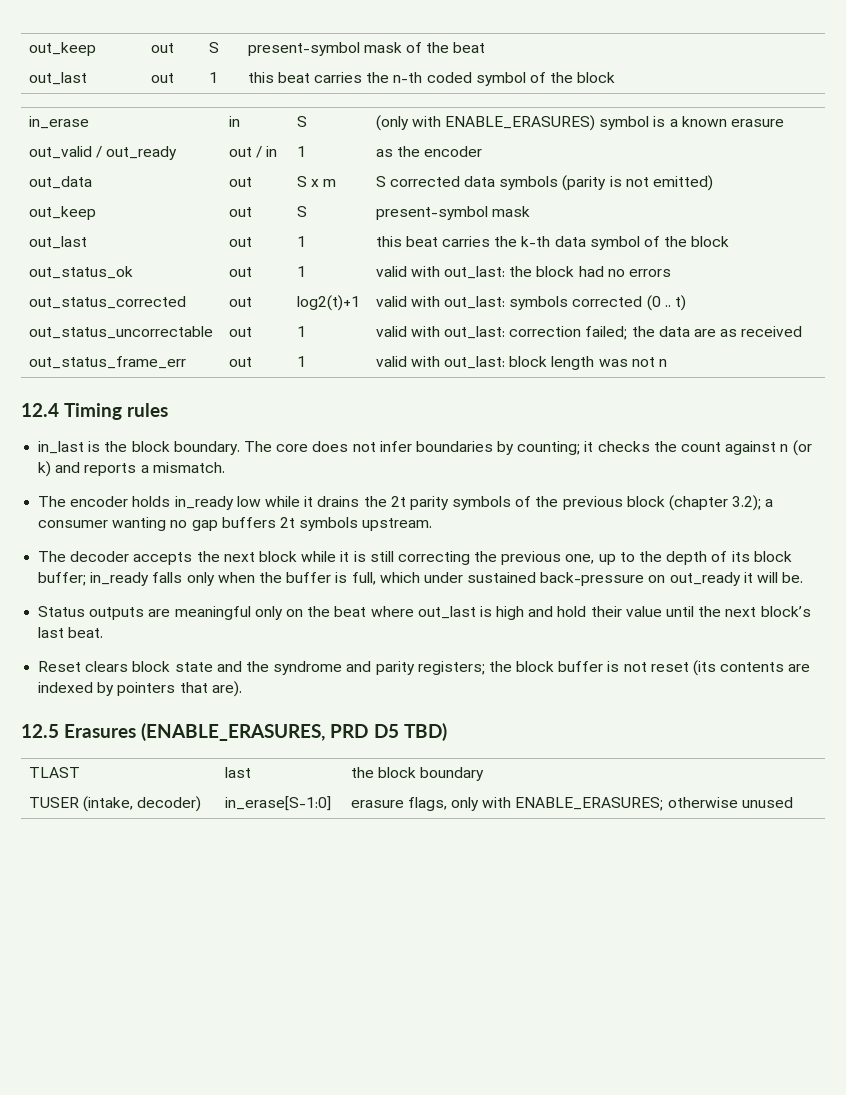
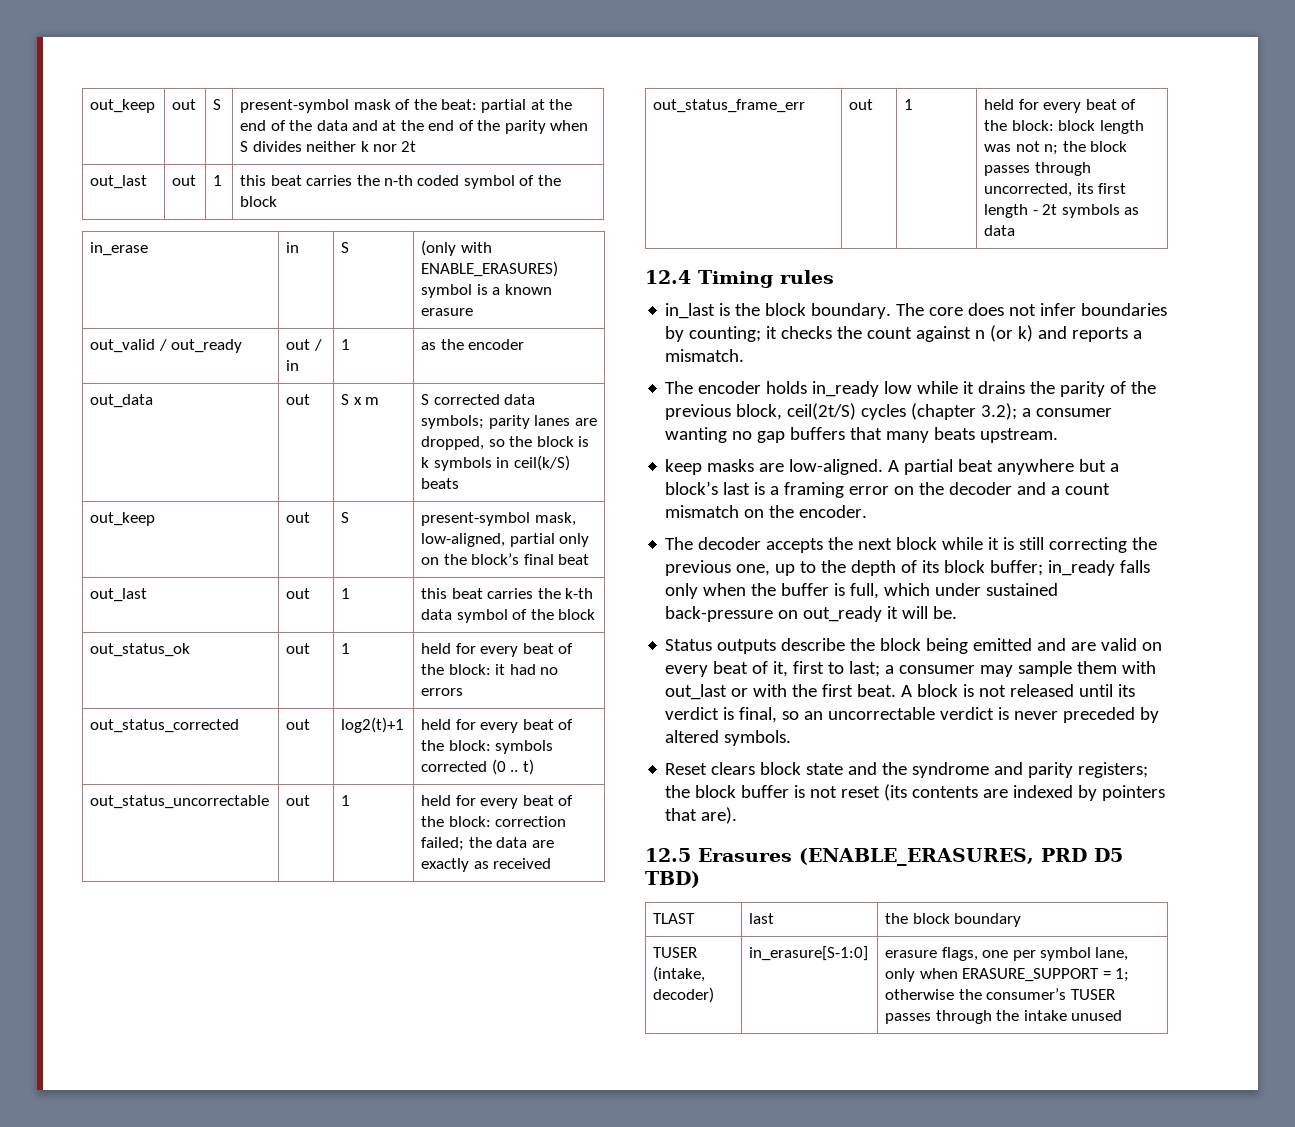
- out_keep | out | S | present-symbol mask of the beat
+ out_keep | out | S | present-symbol mask of the beat: partial at the end of the data and at the end of the parity when S divides neither k nor 2t
- out_data | out | S x m | S corrected data symbols (parity is not emitted)
- out_keep | out | S | present-symbol mask
+ out_data | out | S x m | S corrected data symbols; parity lanes are dropped, so the block is k symbols in ceil(k/S) beats
+ out_keep | out | S | present-symbol mask, low-aligned, partial only on the block’s final beat
- out_status_ok | out | 1 | valid with out_last: the block had no errors
+ out_status_ok | out | 1 | held for every beat of the block: it had no errors
- out_status_corrected | out | log2(t)+1 | valid with out_last: symbols corrected (0 .. t)
+ out_status_corrected | out | log2(t)+1 | held for every beat of the block: symbols corrected (0 .. t)
- out_status_uncorrectable | out | 1 | valid with out_last: correction failed; the data are as received
+ out_status_uncorrectable | out | 1 | held for every beat of the block: correction failed; the data are exactly as received
- out_status_frame_err | out | 1 | valid with out_last: block length was not n
+ out_status_frame_err | out | 1 | held for every beat of the block: block length was not n; the block passes through uncorrected, its first length - 2t symbols as data
- The encoder holds in_ready low while it drains the 2t parity symbols of the previous block (chapter 3.2); a consumer wanting no gap buffers 2t symbols upstream.
+ The encoder holds in_ready low while it drains the parity of the previous block, ceil(2t/S) cycles (chapter 3.2); a consumer wanting no gap buffers that many beats upstream.
+ keep masks are low-aligned. A partial beat anywhere but a block’s last is a framing error on the decoder and a count mismatch on the encoder.
- Status outputs are meaningful only on the beat where out_last is high and hold their value until the next block’s last beat.
+ Status outputs describe the block being emitted and are valid on every beat of it, first to last; a consumer may sample them with out_last or with the first beat. A block is not released until its verdict is final, so an uncorrectable verdict is never preceded by altered symbols.
- TUSER (intake, decoder) | in_erase[S-1:0] | erasure flags, only with ENABLE_ERASURES; otherwise unused
+ TUSER (intake, decoder) | in_erasure[S-1:0] | erasure flags, one per symbol lane, only when ERASURE_SUPPORT = 1; otherwise the consumer’s TUSER passes through the intake unused

